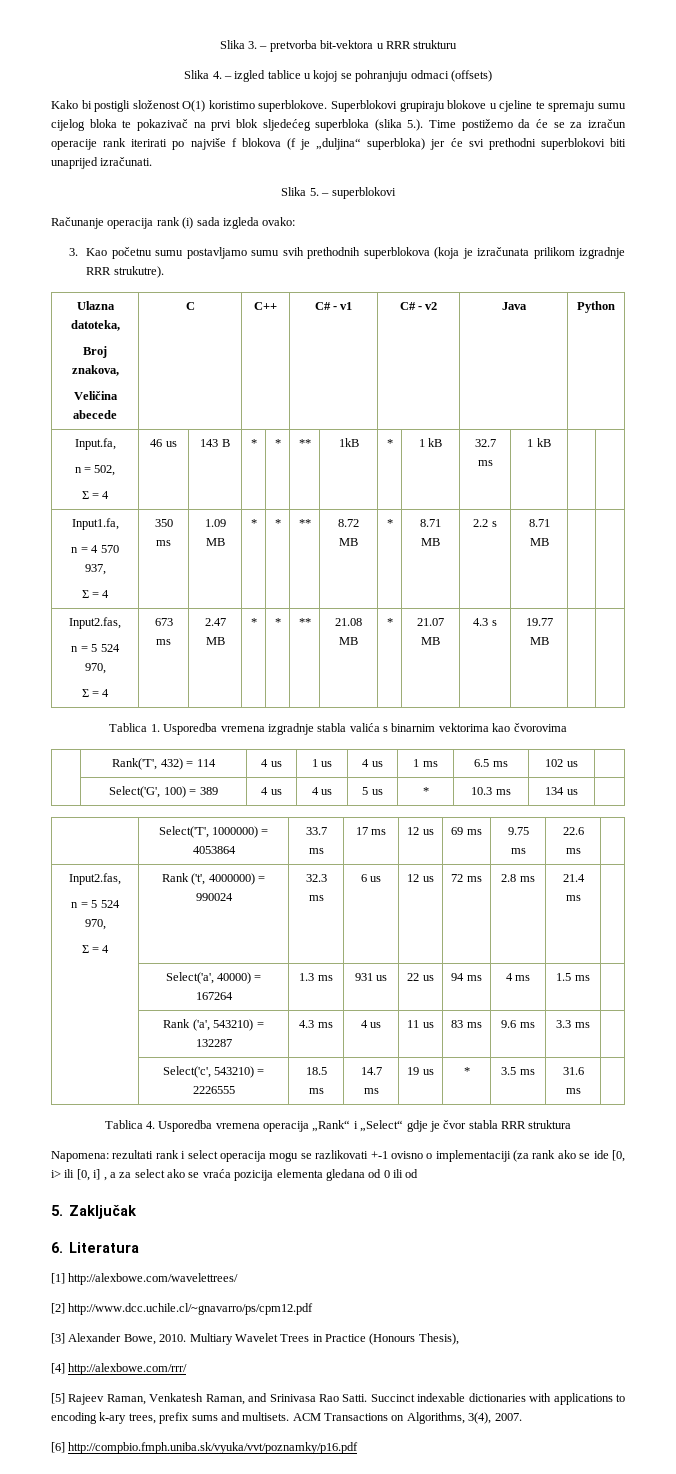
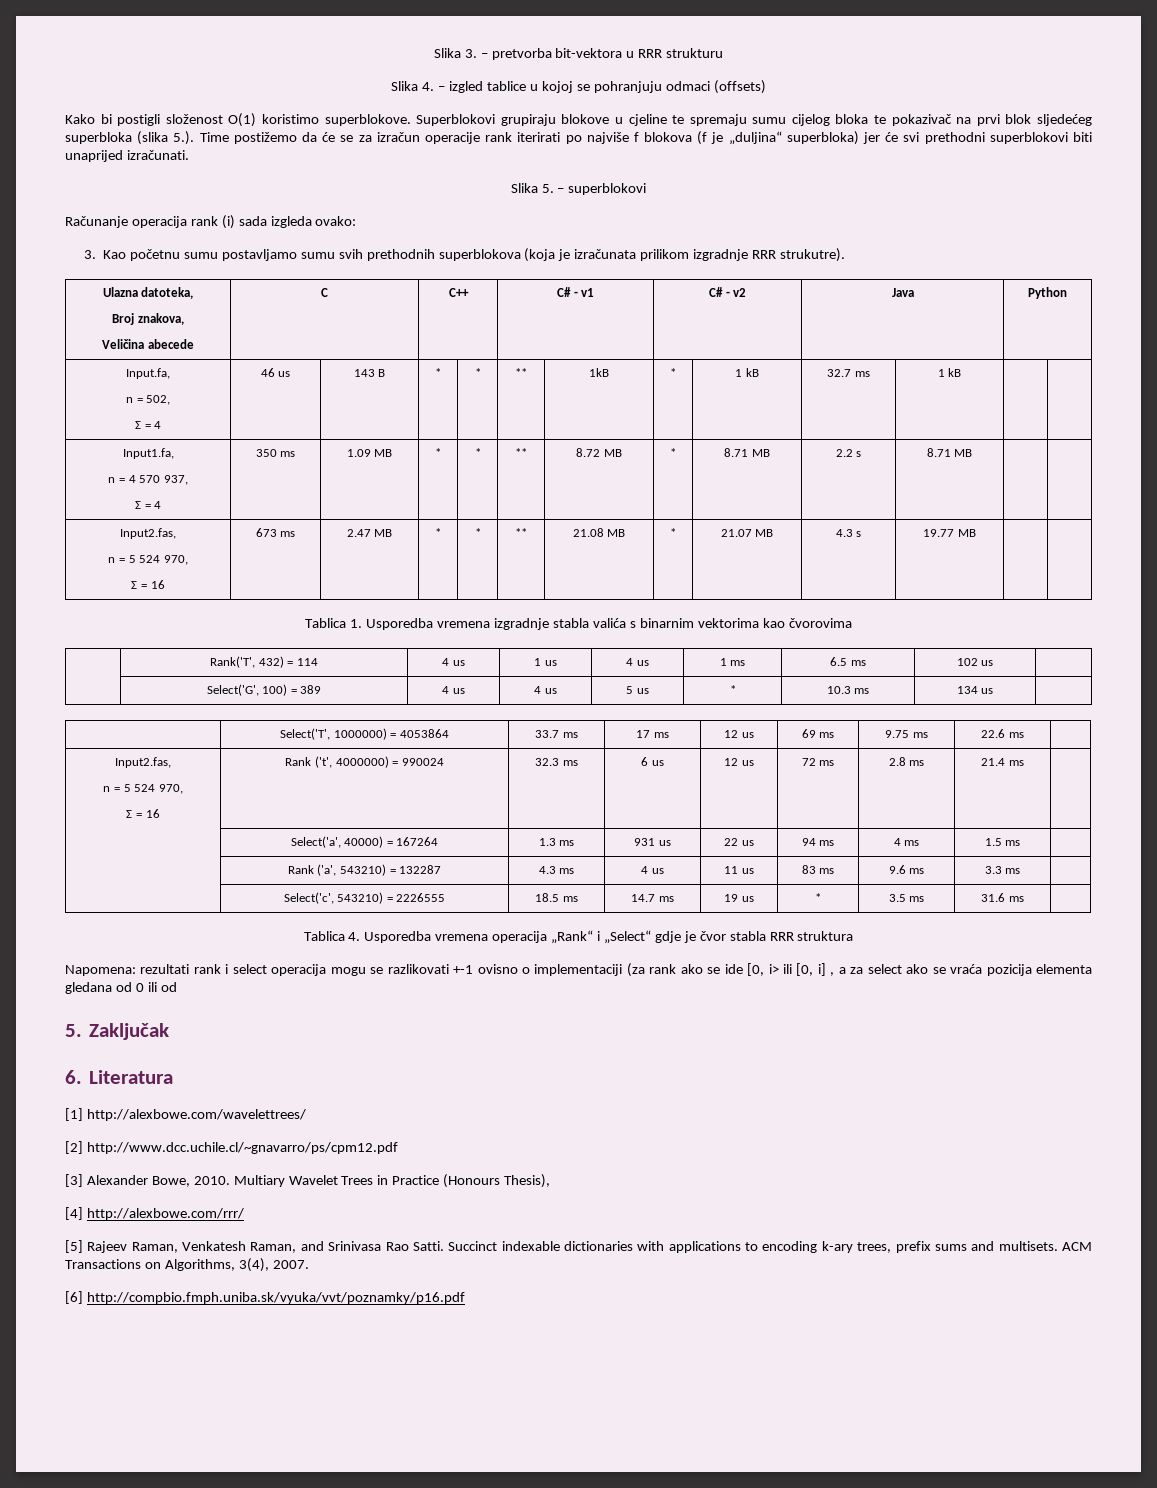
  Input1.fa,
  n = 4 570 937,
  Σ = 4 | 350 ms | 1.09 MB | * | * | ** | 8.72 MB | * | 8.71 MB | 2.2 s | 8.71 MB | |
  Input2.fas,
  n = 5 524 970,
- Σ = 4 | 673 ms | 2.47 MB | * | * | ** | 21.08 MB | * | 21.07 MB | 4.3 s | 19.77 MB | |
+ Σ = 16 | 673 ms | 2.47 MB | * | * | ** | 21.08 MB | * | 21.07 MB | 4.3 s | 19.77 MB | |
  | Select('T', 1000000) = 4053864 | 33.7 ms | 17 ms | 12 us | 69 ms | 9.75 ms | 22.6 ms |
  Input2.fas,
  n = 5 524 970,
- Σ = 4 | Rank ('t', 4000000) = 990024 | 32.3 ms | 6 us | 12 us | 72 ms | 2.8 ms | 21.4 ms |
+ Σ = 16 | Rank ('t', 4000000) = 990024 | 32.3 ms | 6 us | 12 us | 72 ms | 2.8 ms | 21.4 ms |

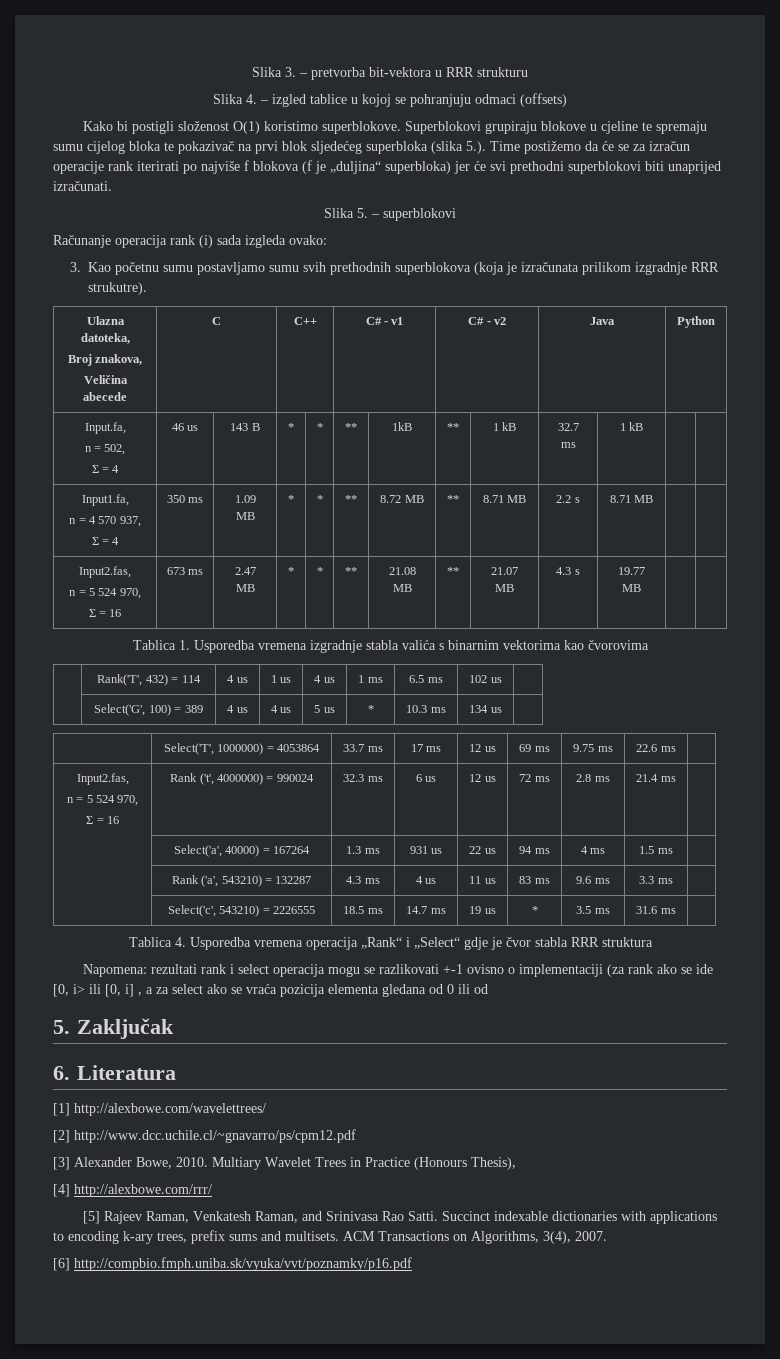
  Input.fa,
  n = 502,
- Σ = 4 | 46 us | 143 B | * | * | ** | 1kB | * | 1 kB | 32.7 ms | 1 kB | |
+ Σ = 4 | 46 us | 143 B | * | * | ** | 1kB | ** | 1 kB | 32.7 ms | 1 kB | |
  Input1.fa,
  n = 4 570 937,
- Σ = 4 | 350 ms | 1.09 MB | * | * | ** | 8.72 MB | * | 8.71 MB | 2.2 s | 8.71 MB | |
+ Σ = 4 | 350 ms | 1.09 MB | * | * | ** | 8.72 MB | ** | 8.71 MB | 2.2 s | 8.71 MB | |
  Input2.fas,
  n = 5 524 970,
- Σ = 16 | 673 ms | 2.47 MB | * | * | ** | 21.08 MB | * | 21.07 MB | 4.3 s | 19.77 MB | |
+ Σ = 16 | 673 ms | 2.47 MB | * | * | ** | 21.08 MB | ** | 21.07 MB | 4.3 s | 19.77 MB | |

